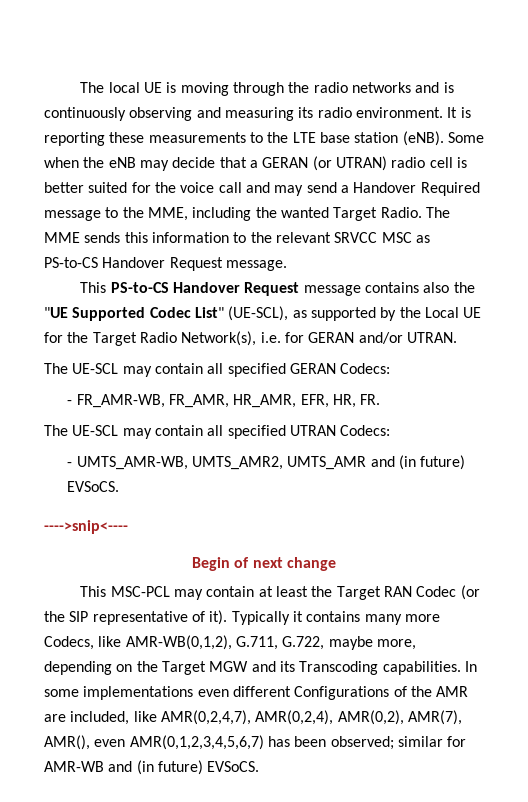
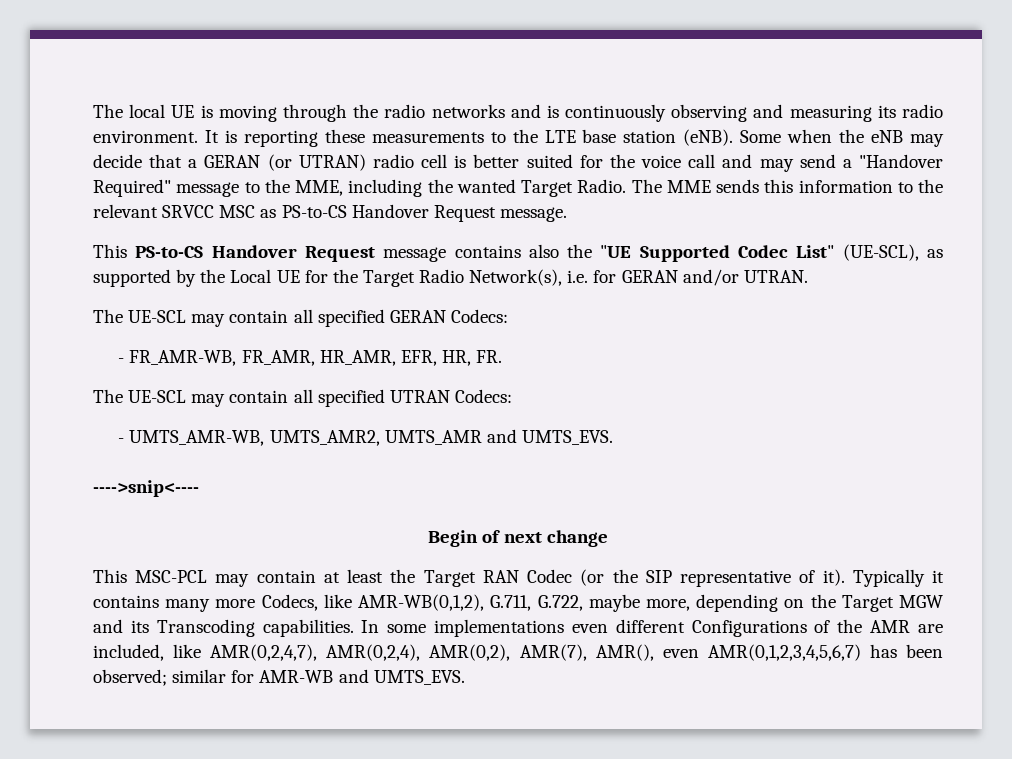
- Some when the eNB may decide that a GERAN (or UTRAN) radio cell is better suited for the voice call and may send a Handover Required message to the MME, including the wanted Target Radio.
+ Some when the eNB may decide that a GERAN (or UTRAN) radio cell is better suited for the voice call and may send a "Handover Required" message to the MME, including the wanted Target Radio.
- - UMTS_AMR-WB, UMTS_AMR2, UMTS_AMR and (in future) EVSoCS.
+ - UMTS_AMR-WB, UMTS_AMR2, UMTS_AMR and UMTS_EVS.
- In some implementations even different Configurations of the AMR are included, like AMR(0,2,4,7), AMR(0,2,4), AMR(0,2), AMR(7), AMR(), even AMR(0,1,2,3,4,5,6,7) has been observed; similar for AMR-WB and (in future) EVSoCS.
+ In some implementations even different Configurations of the AMR are included, like AMR(0,2,4,7), AMR(0,2,4), AMR(0,2), AMR(7), AMR(), even AMR(0,1,2,3,4,5,6,7) has been observed; similar for AMR-WB and UMTS_EVS.

